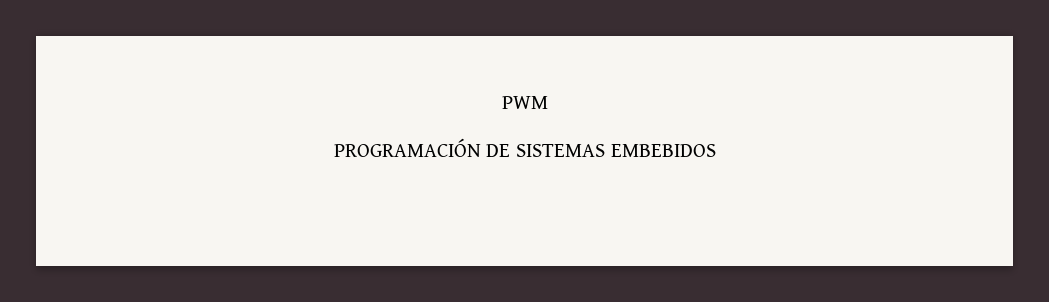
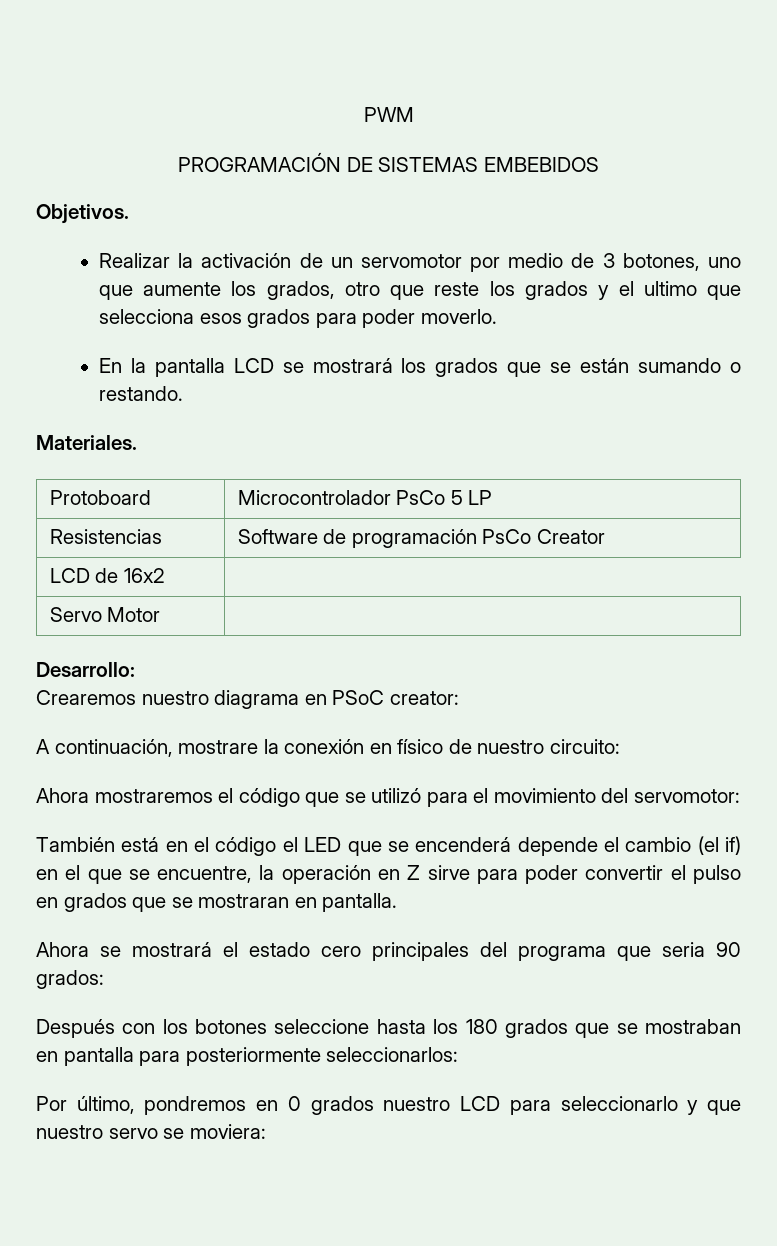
+ Objetivos.
+ Realizar la activación de un servomotor por medio de 3 botones, uno que aumente los grados, otro que reste los grados y el ultimo que selecciona esos grados para poder moverlo.
+ En la pantalla LCD se mostrará los grados que se están sumando o restando.
+ Materiales.
+ Protoboard | Microcontrolador PsCo 5 LP
+ Resistencias | Software de programación PsCo Creator
+ LCD de 16x2
+ Servo Motor |
+ Desarrollo:
+ Crearemos nuestro diagrama en PSoC creator:
+ A continuación, mostrare la conexión en físico de nuestro circuito:
+ Ahora mostraremos el código que se utilizó para el movimiento del servomotor:
+ También está en el código el LED que se encenderá depende el cambio (el if) en el que se encuentre, la operación en Z sirve para poder convertir el pulso en grados que se mostraran en pantalla.
+ Ahora se mostrará el estado cero principales del programa que seria 90 grados:
+ Después con los botones seleccione hasta los 180 grados que se mostraban en pantalla para posteriormente seleccionarlos:
+ Por último, pondremos en 0 grados nuestro LCD para seleccionarlo y que nuestro servo se moviera:

